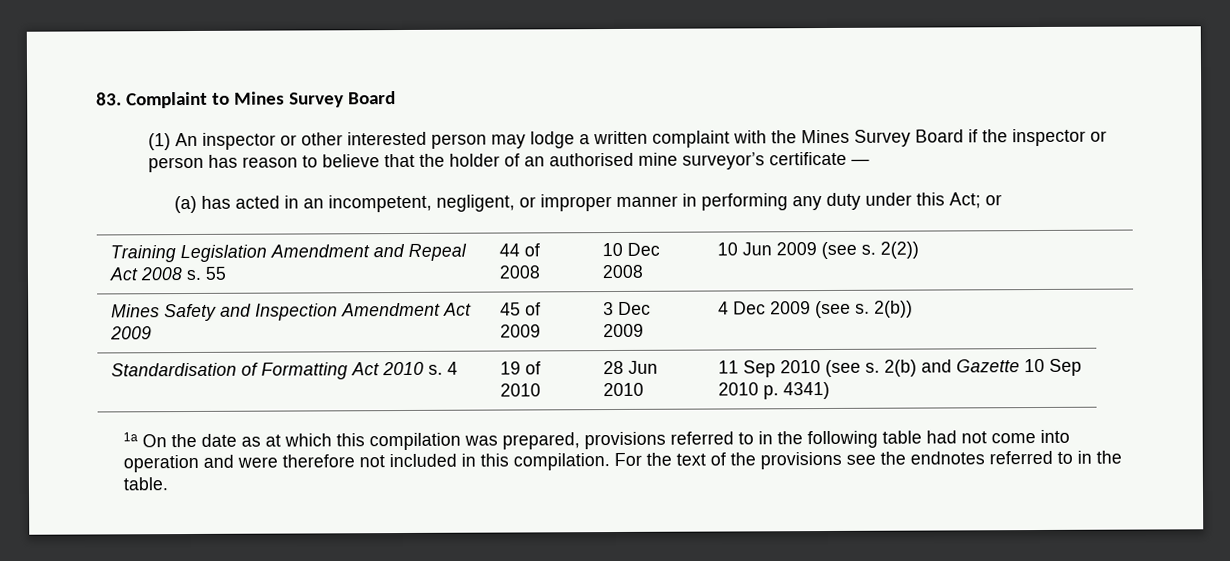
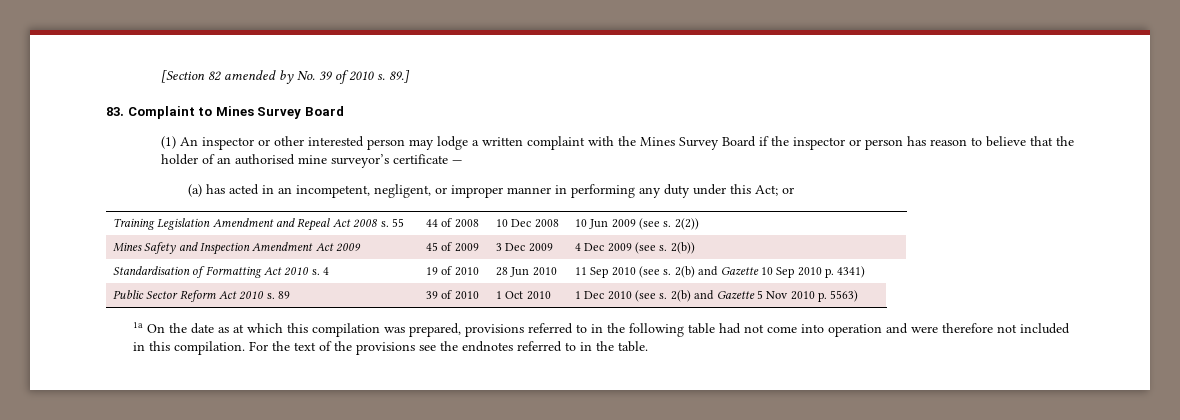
+ [Section 82 amended by No. 39 of 2010 s. 89.]
+ Public Sector Reform Act 2010 s. 89 | 39 of 2010 | 1 Oct 2010 | 1 Dec 2010 (see s. 2(b) and Gazette 5 Nov 2010 p. 5563)

